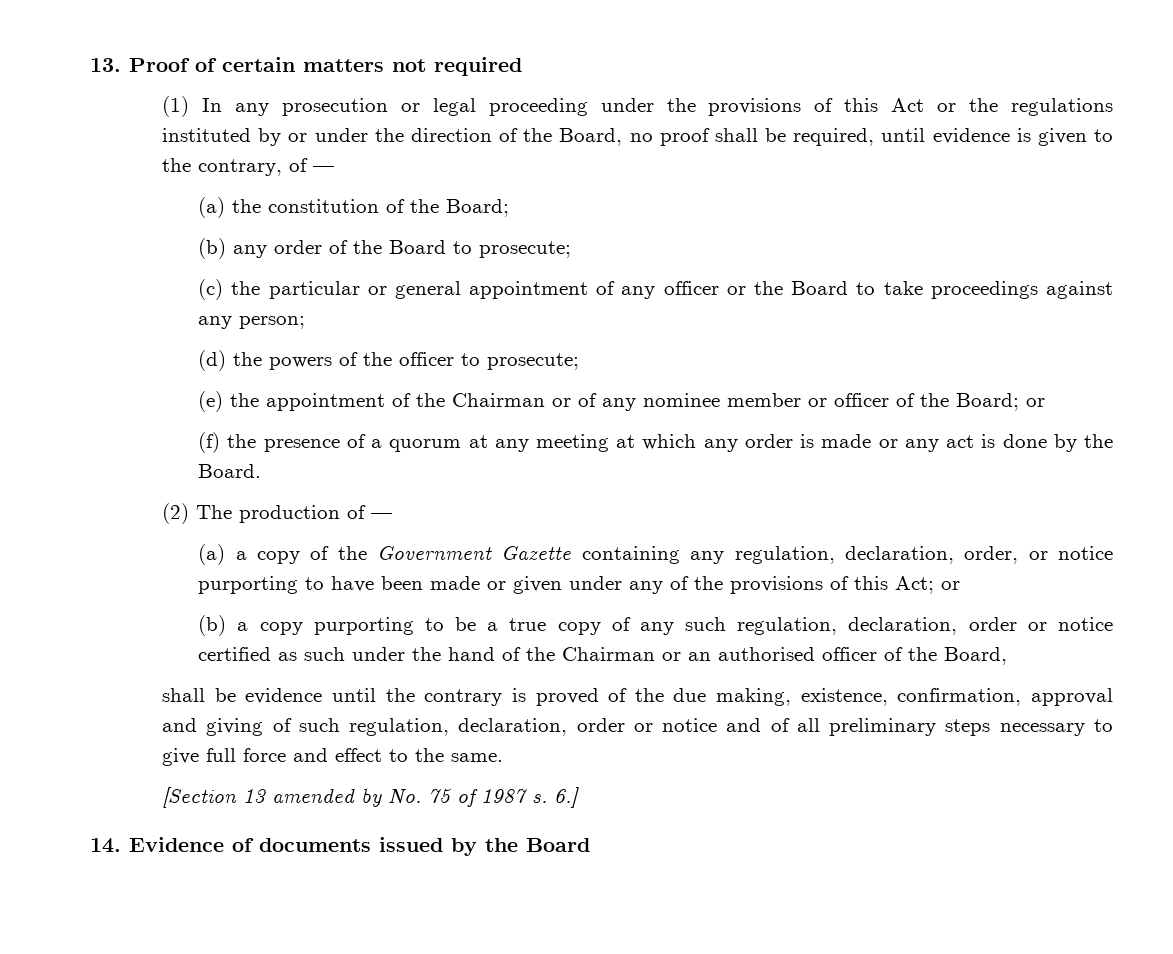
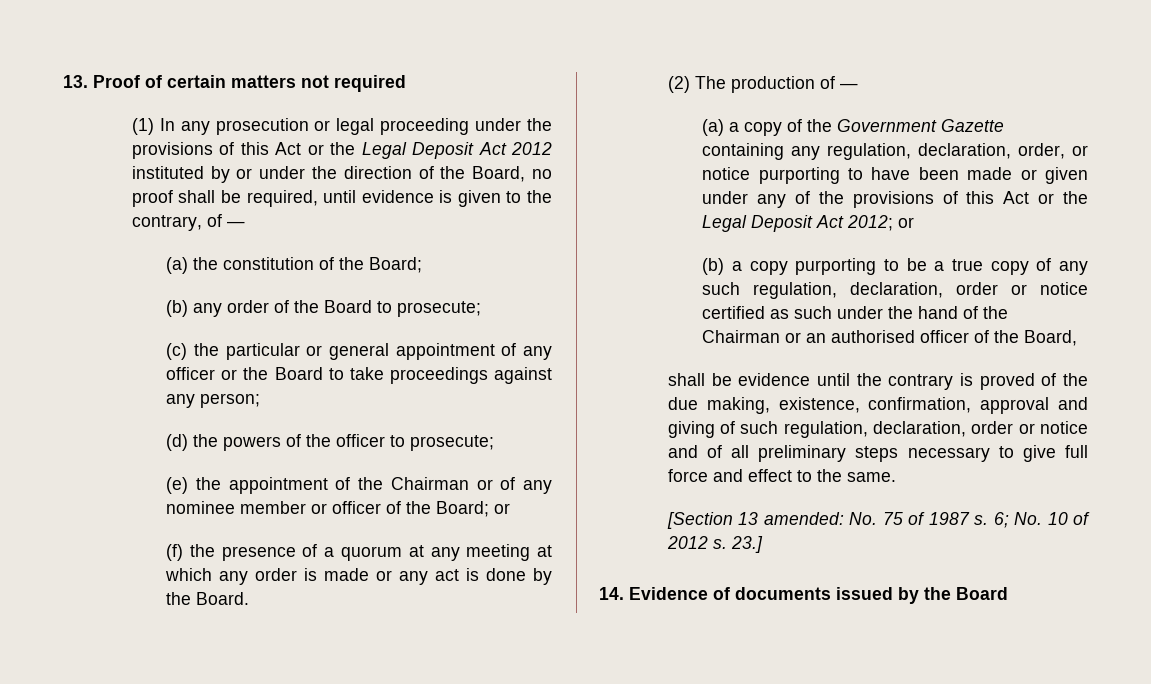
- (1) In any prosecution or legal proceeding under the provisions of this Act or the regulations instituted by or under the direction of the Board, no proof shall be required, until evidence is given to the contrary, of —
+ (1) In any prosecution or legal proceeding under the provisions of this Act or the Legal Deposit Act 2012 instituted by or under the direction of the Board, no proof shall be required, until evidence is given to the contrary, of —
- (a) a copy of the Government Gazette containing any regulation, declaration, order, or notice purporting to have been made or given under any of the provisions of this Act; or
+ (a) a copy of the Government Gazette containing any regulation, declaration, order, or notice purporting to have been made or given under any of the provisions of this Act or the Legal Deposit Act 2012; or
- [Section 13 amended by No. 75 of 1987 s.
+ [Section 13 amended: No. 75 of 1987 s.
- 6.]
+ 6; No. 10 of 2012 s. 23.]

